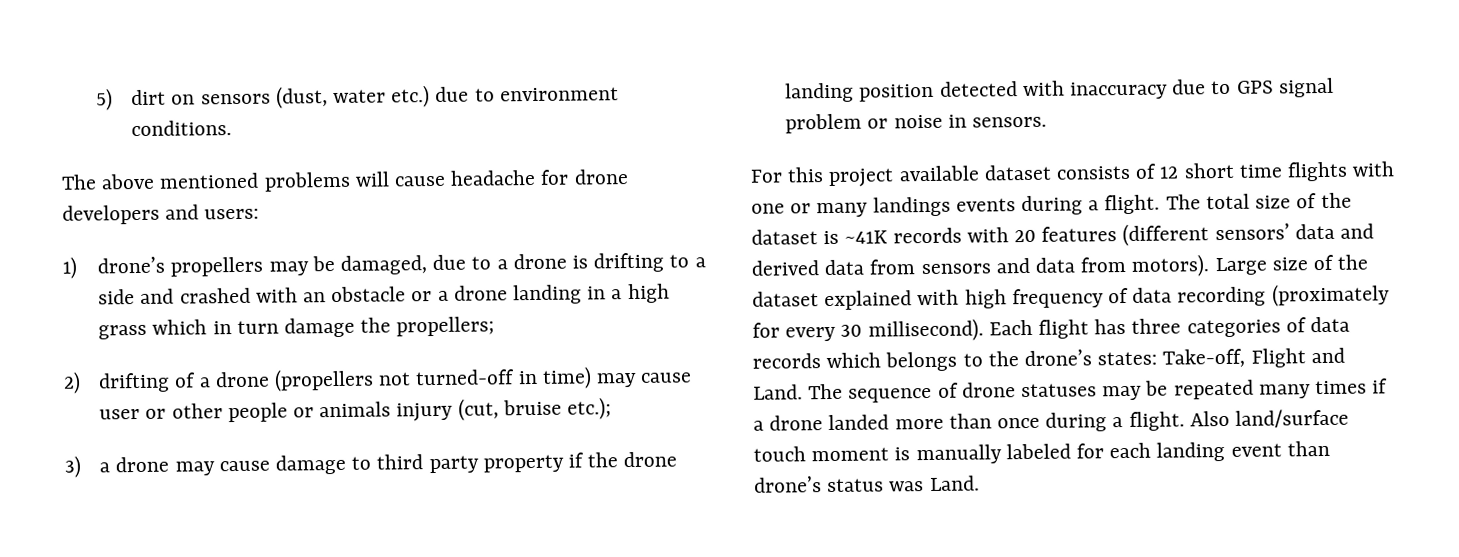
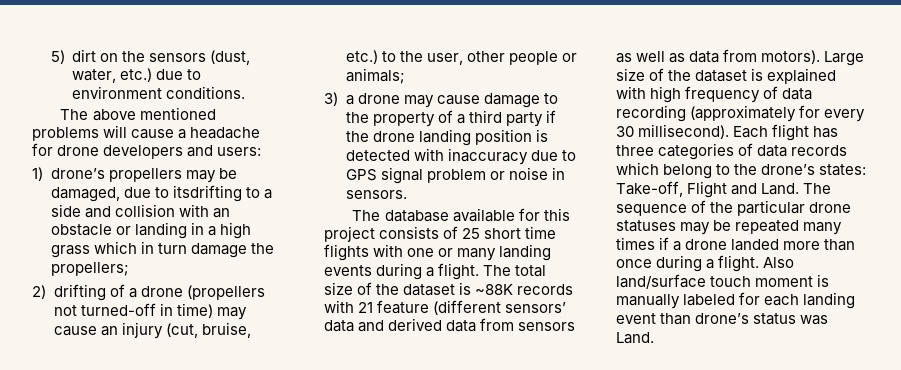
- 5) dirt on sensors (dust, water etc.) due to environment conditions.
+ 5) dirt on the sensors (dust, water, etc.) due to environment conditions.
- The above mentioned problems will cause headache for drone developers and users:
+ The above mentioned problems will cause a headache for drone developers and users:
- 1) drone’s propellers may be damaged, due to a drone is drifting to a side and crashed with an obstacle or a drone landing in a high grass which in turn damage the propellers;
+ 1) drone’s propellers may be damaged, due to itsdrifting to a side and collision with an obstacle or landing in a high grass which in turn damage the propellers;
- 2) drifting of a drone (propellers not turned-off in time) may cause user or other people or animals injury (cut, bruise etc.);
+ 2) drifting of a drone (propellers not turned-off in time) may cause an injury (cut, bruise, etc.) to the user, other people or animals;
- 3) a drone may cause damage to third party property if the drone landing position detected with inaccuracy due to GPS signal problem or noise in sensors.
+ 3) a drone may cause damage to the property of a third party if the drone landing position is detected with inaccuracy due to GPS signal problem or noise in sensors.
- For this project available dataset consists of 12 short time flights with one or many landings events during a flight.
+ The database available for this project consists of 25 short time flights with one or many landing events during a flight.
- The total size of the dataset is ~41K records with 20 features (different sensors’ data and derived data from sensors and data from motors).
+ The total size of the dataset is ~88K records with 21 feature (different sensors’ data and derived data from sensors as well as data from motors).
- Large size of the dataset explained with high frequency of data recording (proximately for every 30 millisecond).
+ Large size of the dataset is explained with high frequency of data recording (approximately for every 30 millisecond).
- Each flight has three categories of data records which belongs to the drone’s states: Take-off, Flight and Land.
+ Each flight has three categories of data records which belong to the drone’s states: Take-off, Flight and Land.
- The sequence of drone statuses may be repeated many times if a drone landed more than once during a flight.
+ The sequence of the particular drone statuses may be repeated many times if a drone landed more than once during a flight.

